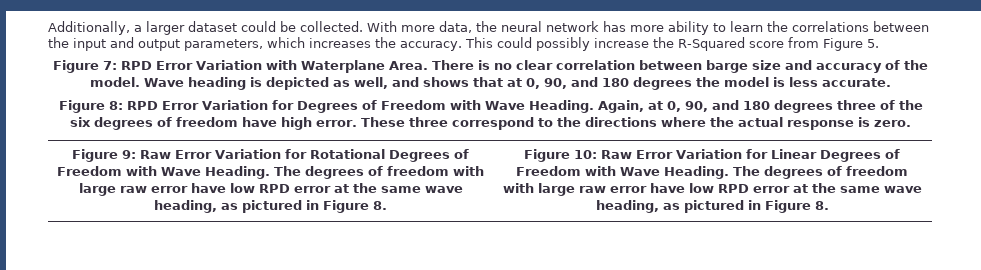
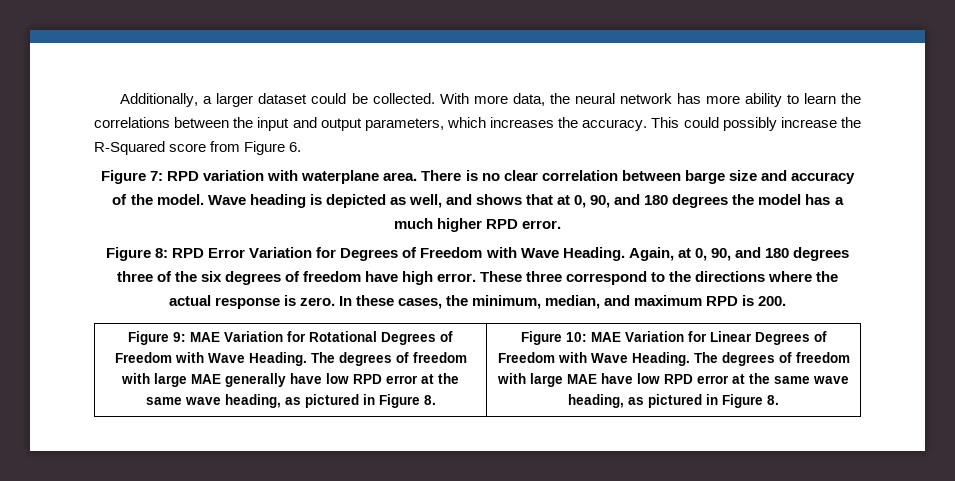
- This could possibly increase the R-Squared score from Figure 5.
+ This could possibly increase the R-Squared score from Figure 6.
- Figure 7: RPD Error Variation with Waterplane Area.
+ Figure 7: RPD variation with waterplane area.
- Wave heading is depicted as well, and shows that at 0, 90, and 180 degrees the model is less accurate.
+ Wave heading is depicted as well, and shows that at 0, 90, and 180 degrees the model has a much higher RPD error.
+ In these cases, the minimum, median, and maximum RPD is 200.
- Figure 9: Raw Error Variation for Rotational Degrees of Freedom with Wave Heading. The degrees of freedom with large raw error have low RPD error at the same wave heading, as pictured in Figure 8.
+ Figure 9: MAE Variation for Rotational Degrees of Freedom with Wave Heading. The degrees of freedom with large MAE generally have low RPD error at the same wave heading, as pictured in Figure 8.
- Figure 10: Raw Error Variation for Linear Degrees of Freedom with Wave Heading. The degrees of freedom with large raw error have low RPD error at the same wave heading, as pictured in Figure 8.
+ Figure 10: MAE Variation for Linear Degrees of Freedom with Wave Heading. The degrees of freedom with large MAE have low RPD error at the same wave heading, as pictured in Figure 8.

